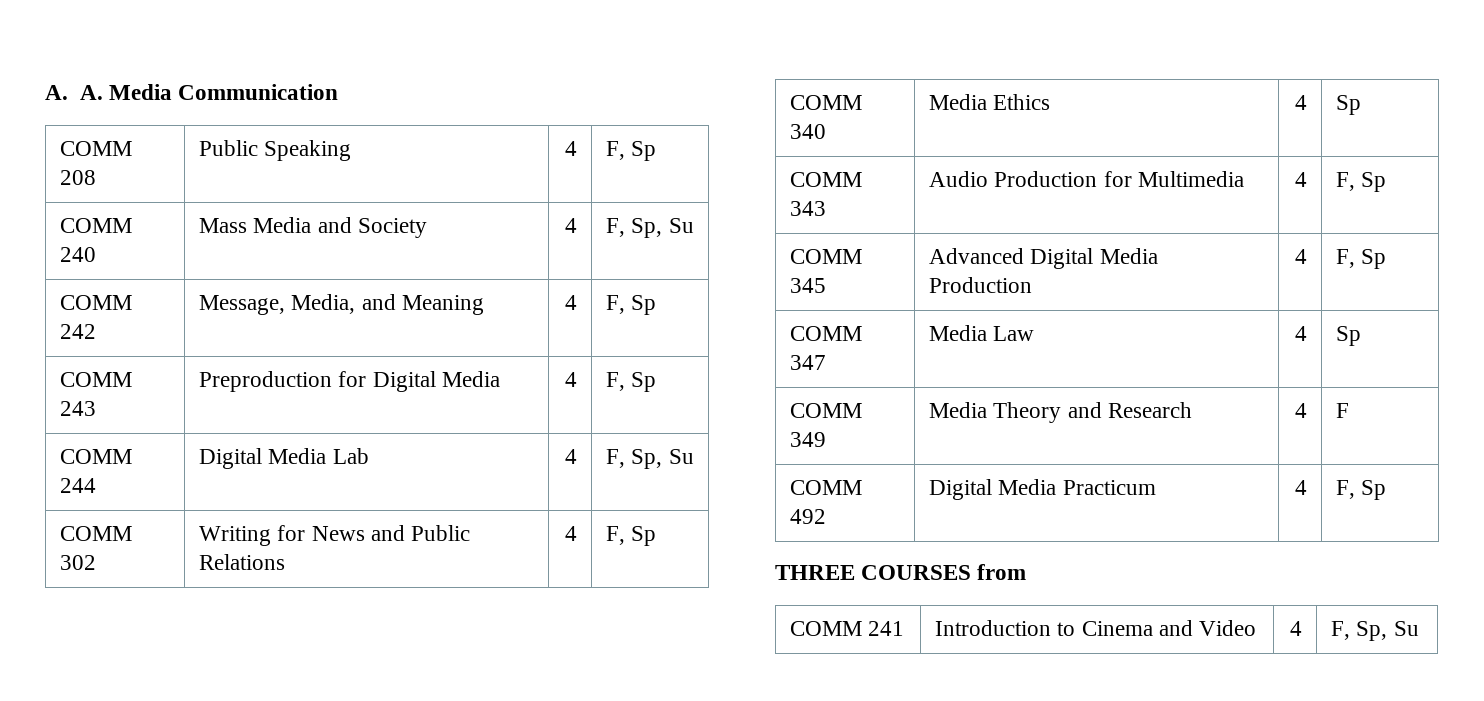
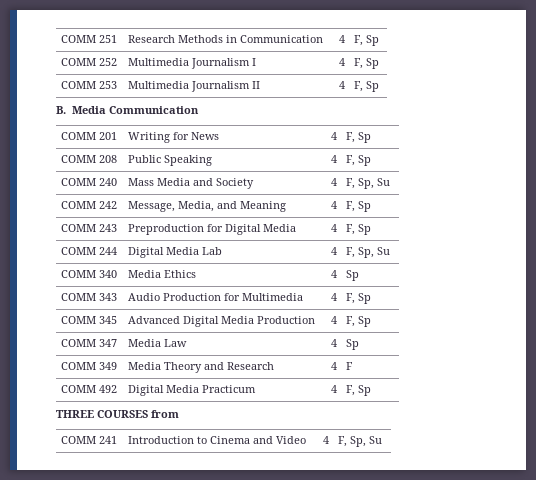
- A. A. Media Communication
+ COMM 251 | Research Methods in Communication | 4 | F, Sp
+ COMM 252 | Multimedia Journalism I | 4 | F, Sp
+ COMM 253 | Multimedia Journalism II | 4 | F, Sp
+ B. Media Communication
+ COMM 201 | Writing for News | 4 | F, Sp
- COMM 302 | Writing for News and Public Relations | 4 | F, Sp

